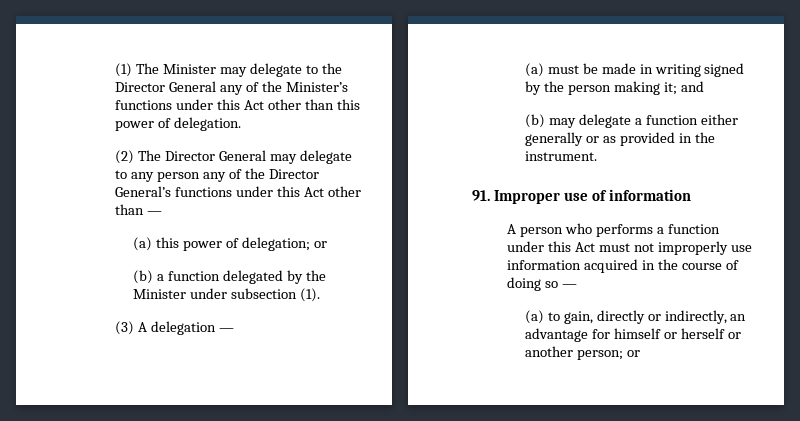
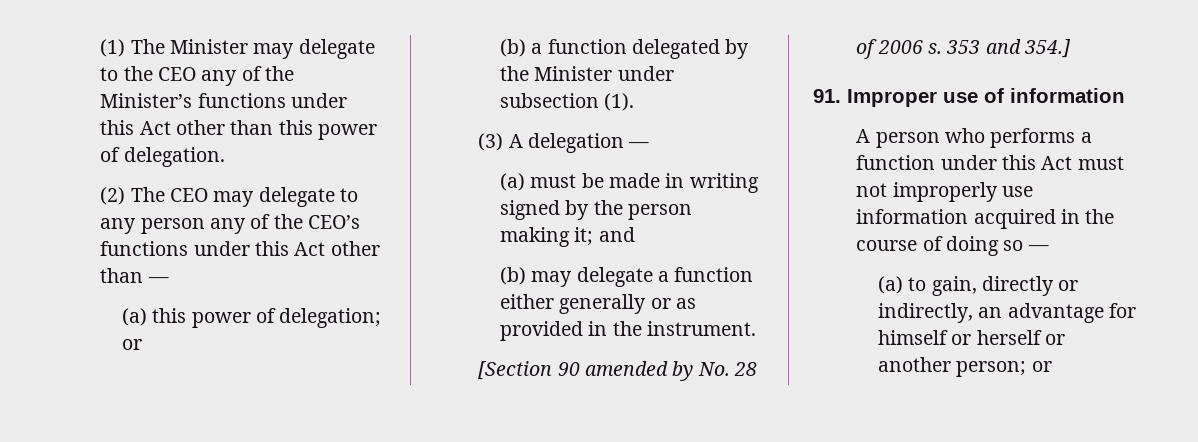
- (1) The Minister may delegate to the Director General any of the Minister’s functions under this Act other than this power of delegation.
+ (1) The Minister may delegate to the CEO any of the Minister’s functions under this Act other than this power of delegation.
- (2) The Director General may delegate to any person any of the Director General’s functions under this Act other than —
+ (2) The CEO may delegate to any person any of the CEO’s functions under this Act other than —
+ [Section 90 amended by No. 28 of 2006 s. 353 and 354.]

